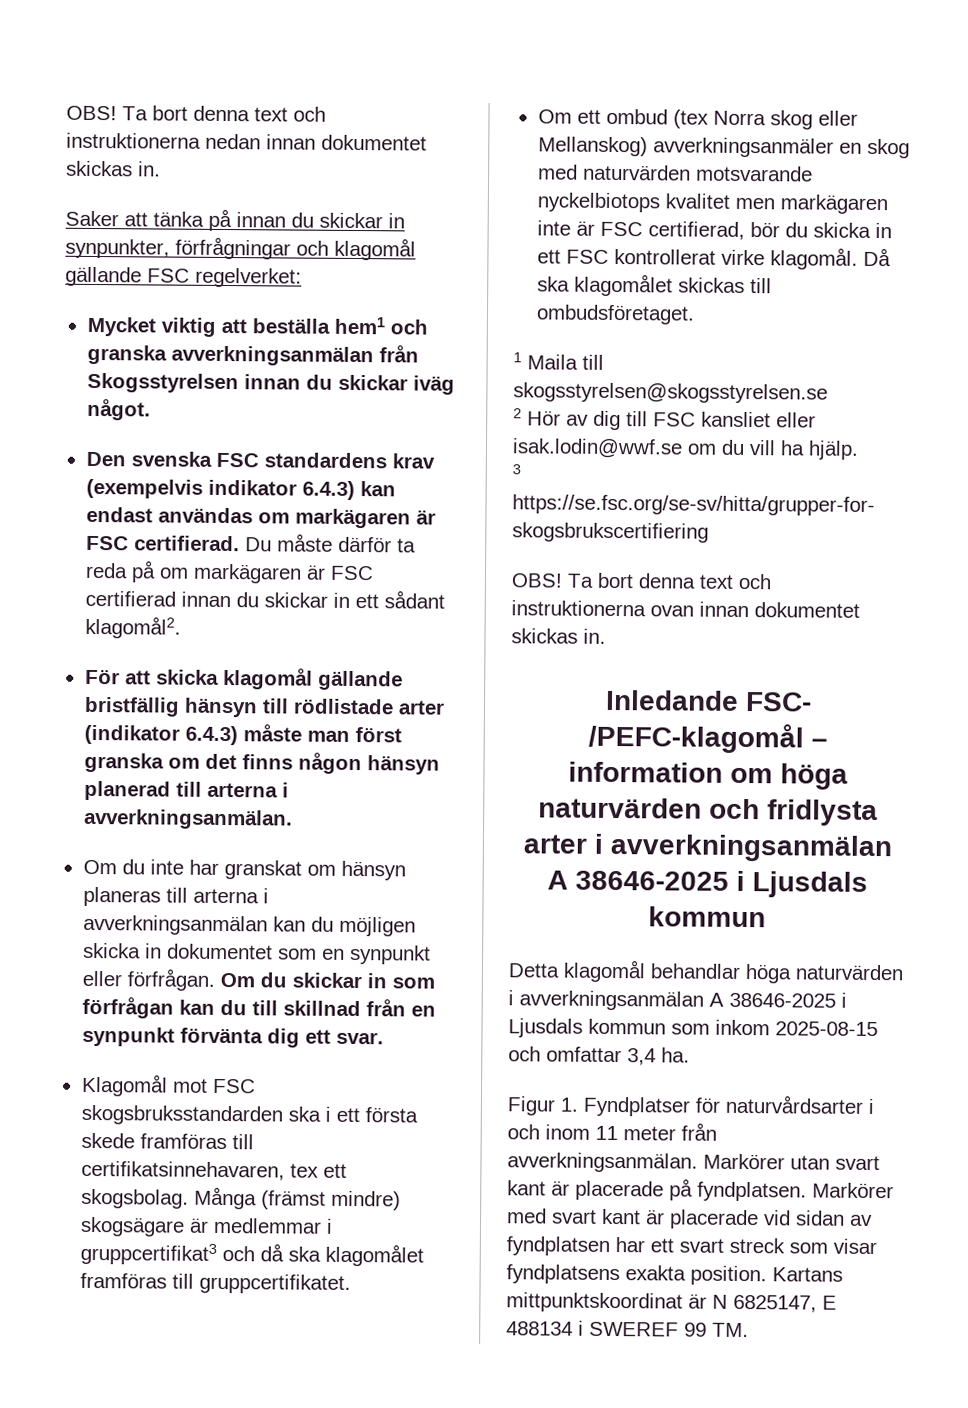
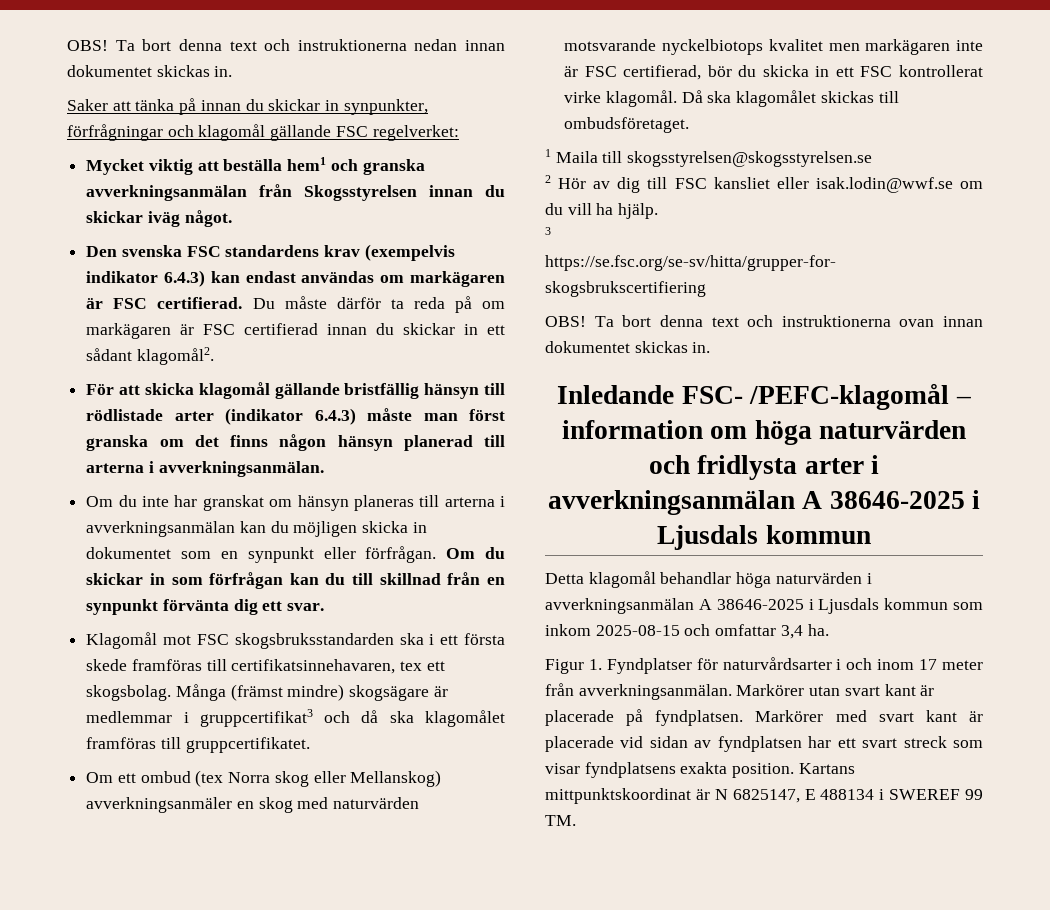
- Figur 1. Fyndplatser för naturvårdsarter i och inom 11 meter från avverkningsanmälan.
+ Figur 1. Fyndplatser för naturvårdsarter i och inom 17 meter från avverkningsanmälan.

